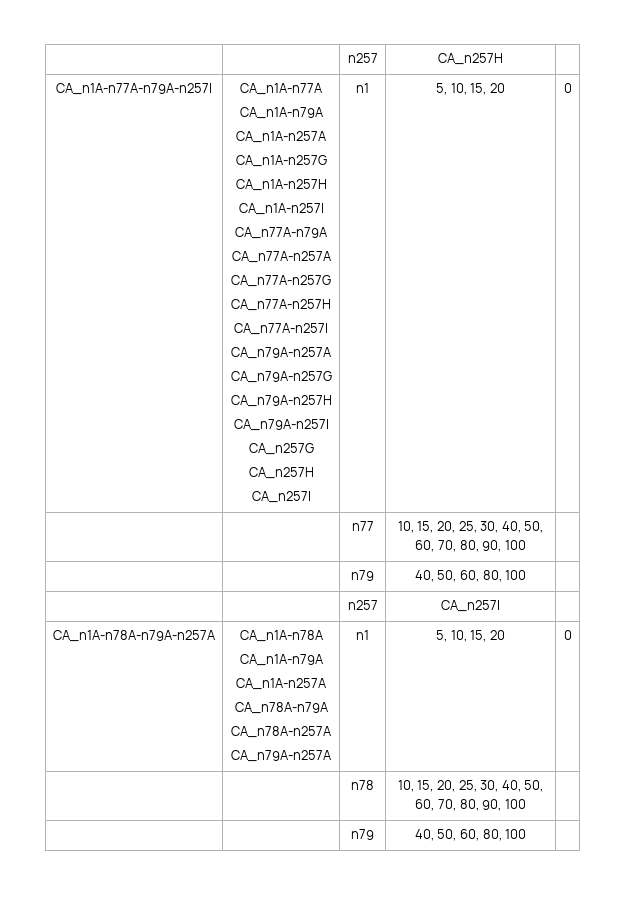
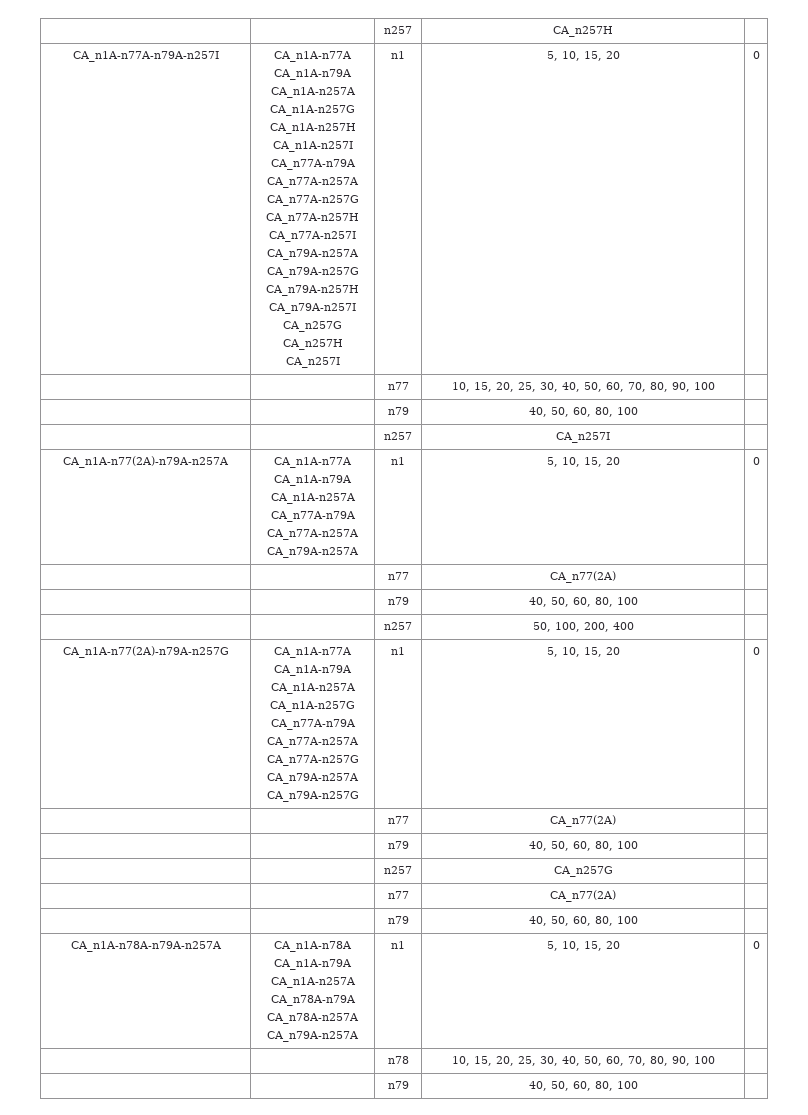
+ CA_n1A-n77(2A)-n79A-n257A | CA_n1A-n77A
+ CA_n1A-n79A
+ CA_n1A-n257A
+ CA_n77A-n79A
+ CA_n77A-n257A
+ CA_n79A-n257A | n1 | 5, 10, 15, 20 | 0
+ | | n77 | CA_n77(2A) |
+ | | n79 | 40, 50, 60, 80, 100 |
+ | | n257 | 50, 100, 200, 400 |
+ CA_n1A-n77(2A)-n79A-n257G | CA_n1A-n77A
+ CA_n1A-n79A
+ CA_n1A-n257A
+ CA_n1A-n257G
+ CA_n77A-n79A
+ CA_n77A-n257A
+ CA_n77A-n257G
+ CA_n79A-n257A
+ CA_n79A-n257G | n1 | 5, 10, 15, 20 | 0
+ | | n77 | CA_n77(2A) |
+ | | n79 | 40, 50, 60, 80, 100 |
+ | | n257 | CA_n257G |
+ | | n77 | CA_n77(2A) |
+ | | n79 | 40, 50, 60, 80, 100 |

